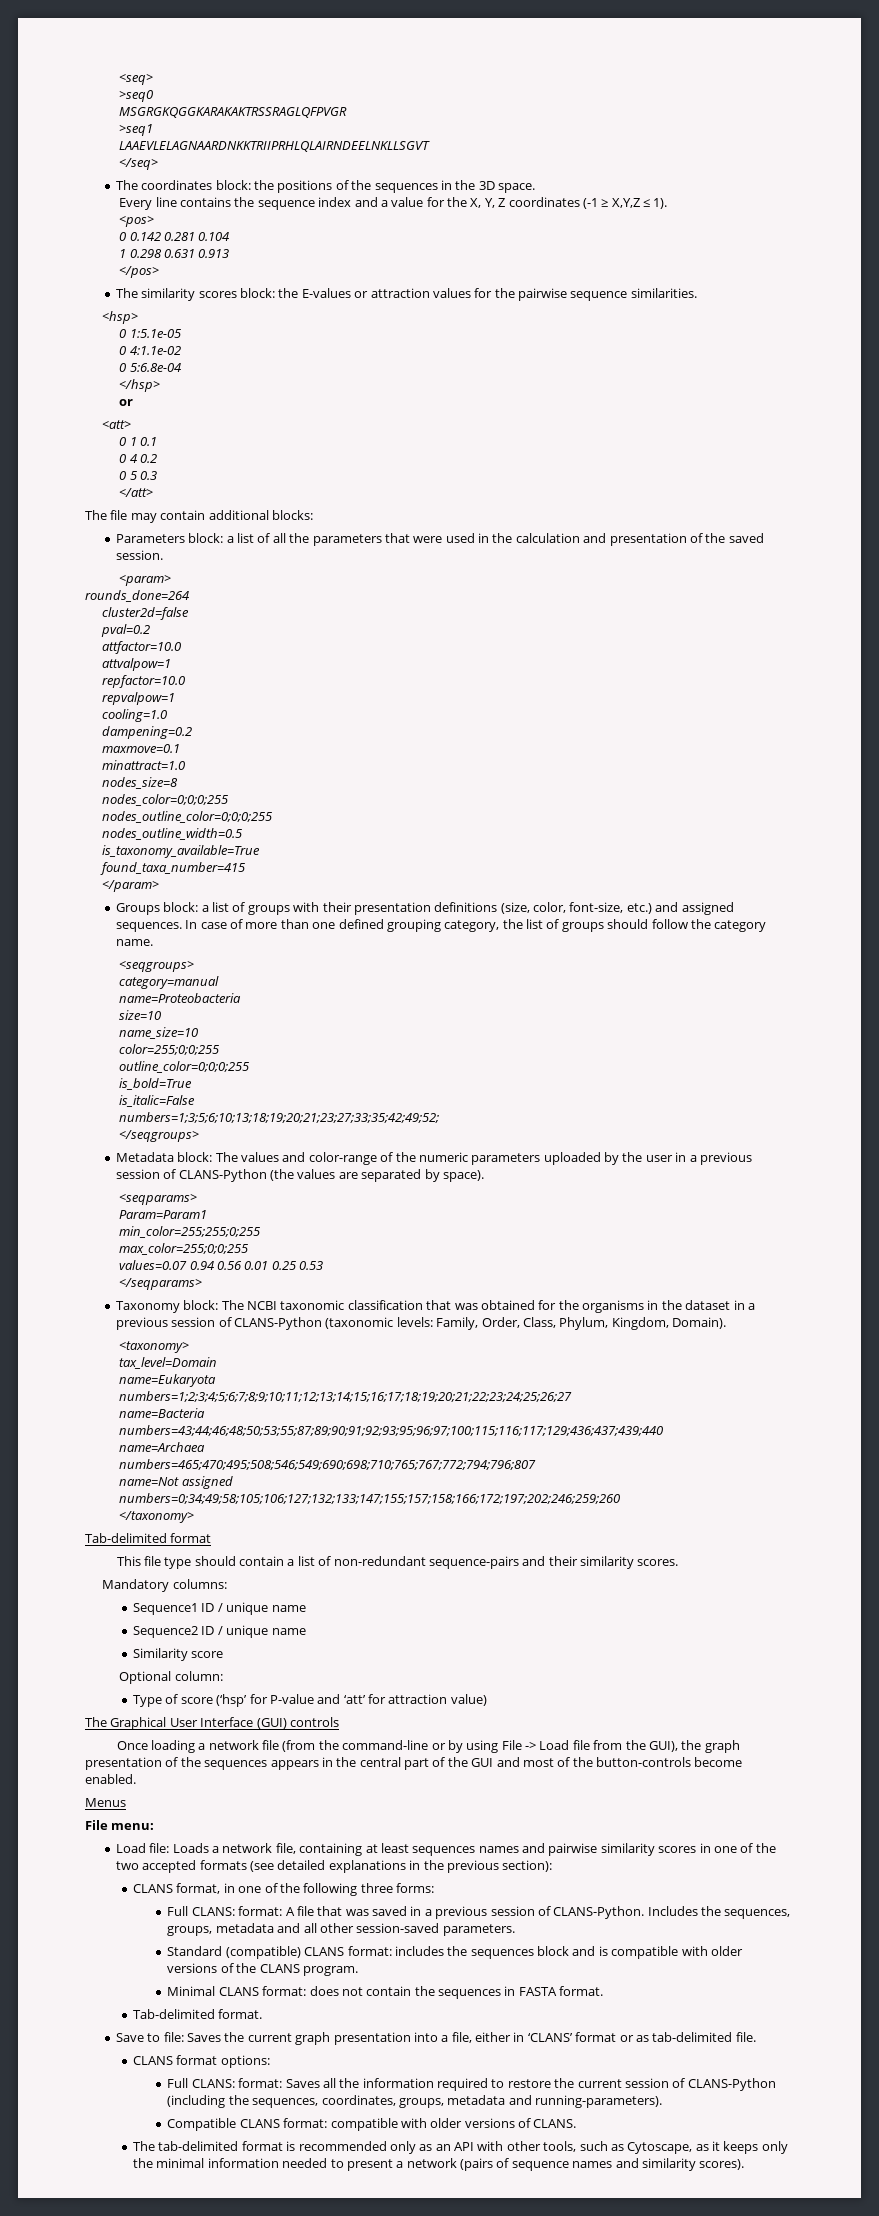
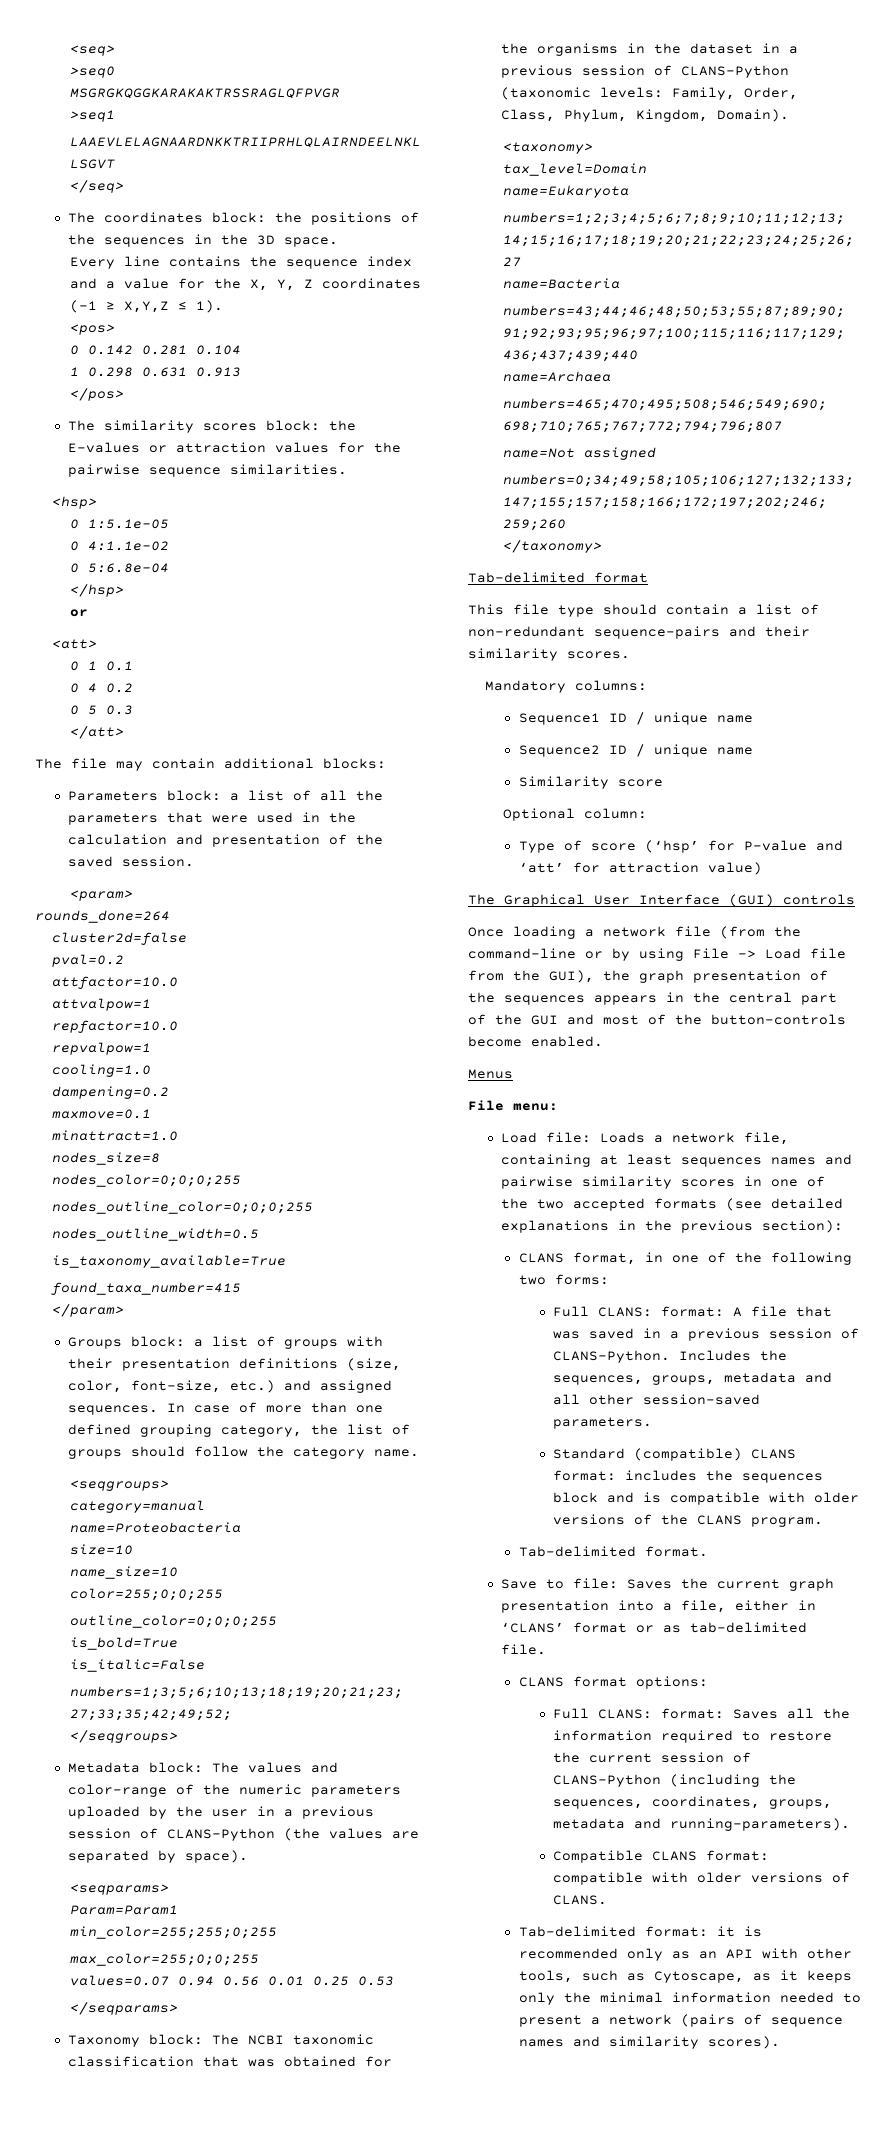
- CLANS format, in one of the following three forms:
+ CLANS format, in one of the following two forms:
- Minimal CLANS format: does not contain the sequences in FASTA format.
- The tab-delimited format is recommended only as an API with other tools, such as Cytoscape, as it keeps only the minimal information needed to present a network (pairs of sequence names and similarity scores).
+ Tab-delimited format: it is recommended only as an API with other tools, such as Cytoscape, as it keeps only the minimal information needed to present a network (pairs of sequence names and similarity scores).

